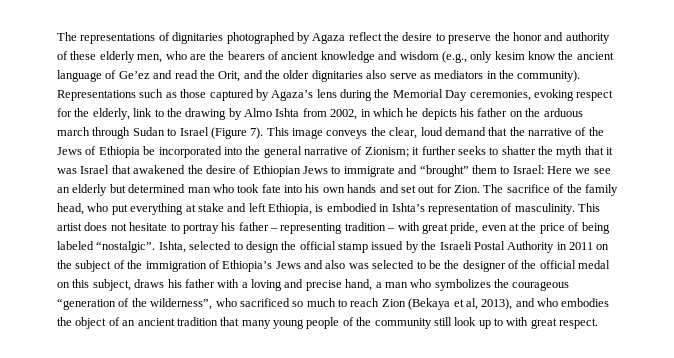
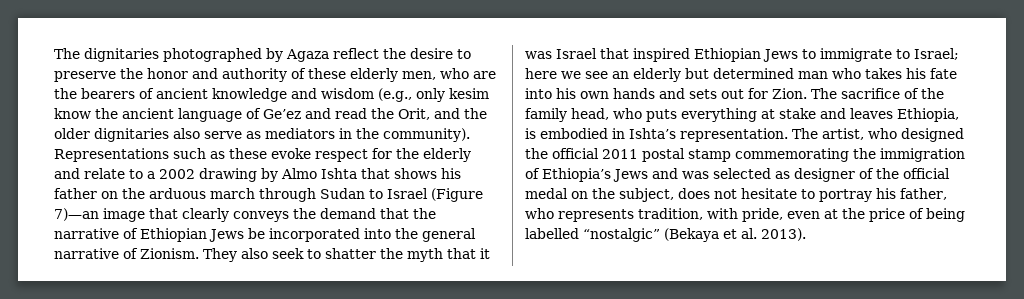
- The representations of dignitaries photographed by Agaza reflect the desire to preserve the honor and authority of these elderly men, who are the bearers of ancient knowledge and wisdom (e.g., only kesim know the ancient language of Ge’ez and read the Orit, and the older dignitaries also serve as mediators in the community).
+ The dignitaries photographed by Agaza reflect the desire to preserve the honor and authority of these elderly men, who are the bearers of ancient knowledge and wisdom (e.g., only kesim know the ancient language of Ge’ez and read the Orit, and the older dignitaries also serve as mediators in the community).
- Representations such as those captured by Agaza’s lens during the Memorial Day ceremonies, evoking respect for the elderly, link to the drawing by Almo Ishta from 2002, in which he depicts his father on the arduous march through Sudan to Israel (Figure 7). This image conveys the clear, loud demand that the narrative of the Jews of Ethiopia be incorporated into the general narrative of Zionism; it further seeks to shatter the myth that it was Israel that awakened the desire of Ethiopian Jews to immigrate and “brought” them to Israel: Here we see an elderly but determined man who took fate into his own hands and set out for Zion.
+ Representations such as these evoke respect for the elderly and relate to a 2002 drawing by Almo Ishta that shows his father on the arduous march through Sudan to Israel (Figure 7)—an image that clearly conveys the demand that the narrative of Ethiopian Jews be incorporated into the general narrative of Zionism. They also seek to shatter the myth that it was Israel that inspired Ethiopian Jews to immigrate to Israel; here we see an elderly but determined man who takes his fate into his own hands and sets out for Zion.
- The sacrifice of the family head, who put everything at stake and left Ethiopia, is embodied in Ishta’s representation of masculinity. This artist does not hesitate to portray his father – representing tradition – with great pride, even at the price of being labeled “nostalgic”. Ishta, selected to design the official stamp issued by the Israeli Postal Authority in 2011 on the subject of the immigration of Ethiopia’s Jews and also was selected to be the designer of the official medal on this subject, draws his father with a loving and precise hand, a man who symbolizes the courageous “generation of the wilderness”, who sacrificed so much to reach Zion (Bekaya et al, 2013), and who embodies the object of an ancient tradition that many young people of the community still look up to with great respect.
+ The sacrifice of the family head, who puts everything at stake and leaves Ethiopia, is embodied in Ishta’s representation. The artist, who designed the official 2011 postal stamp commemorating the immigration of Ethiopia’s Jews and was selected as designer of the official medal on the subject, does not hesitate to portray his father, who represents tradition, with pride, even at the price of being labelled “nostalgic” (Bekaya et al. 2013).

